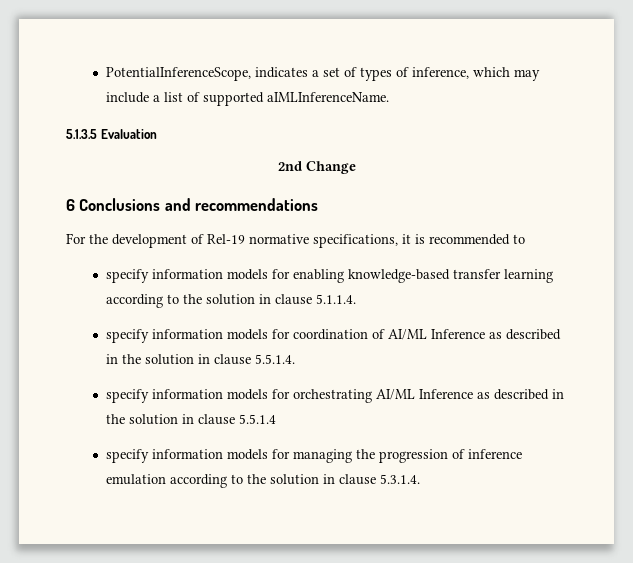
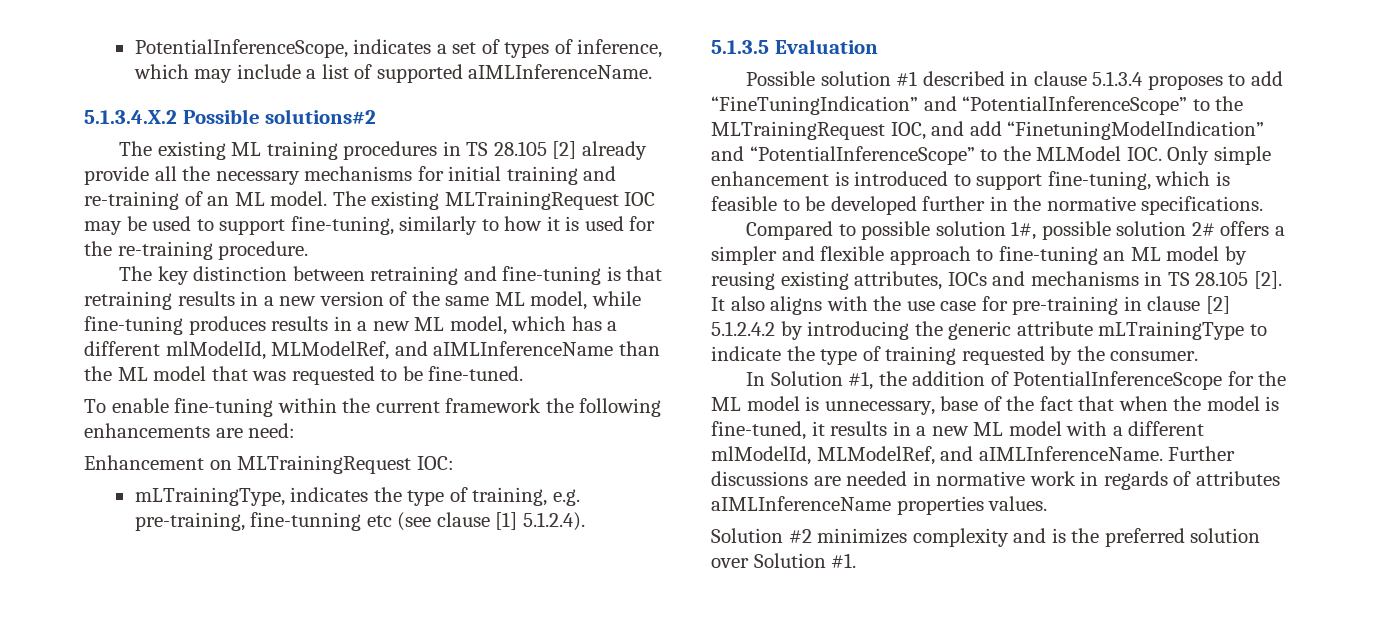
+ 5.1.3.4.X.2 Possible solutions#2
+ The existing ML training procedures in TS 28.105 [2] already provide all the necessary mechanisms for initial training and re-training of an ML model. The existing MLTrainingRequest IOC may be used to support fine-tuning, similarly to how it is used for the re-training procedure.
+ The key distinction between retraining and fine-tuning is that retraining results in a new version of the same ML model, while fine-tuning produces results in a new ML model, which has a different mlModelId, MLModelRef, and aIMLInferenceName than the ML model that was requested to be fine-tuned.
+ To enable fine-tuning within the current framework the following enhancements are need:
+ Enhancement on MLTrainingRequest IOC:
+ mLTrainingType, indicates the type of training, e.g. pre-training, fine-tunning etc (see clause [1] 5.1.2.4).
  5.1.3.5 Evaluation
- 2nd Change
- 6 Conclusions and recommendations
- For the development of Rel-19 normative specifications, it is recommended to
- specify information models for enabling knowledge-based transfer learning according to the solution in clause 5.1.1.4.
- specify information models for coordination of AI/ML Inference as described in the solution in clause 5.5.1.4.
- specify information models for orchestrating AI/ML Inference as described in the solution in clause 5.5.1.4
- specify information models for managing the progression of inference emulation according to the solution in clause 5.3.1.4.
+ Possible solution #1 described in clause 5.1.3.4 proposes to add “FineTuningIndication” and “PotentialInferenceScope” to the MLTrainingRequest IOC, and add “FinetuningModelIndication” and “PotentialInferenceScope” to the MLModel IOC. Only simple enhancement is introduced to support fine-tuning, which is feasible to be developed further in the normative specifications.
+ Compared to possible solution 1#, possible solution 2# offers a simpler and flexible approach to fine-tuning an ML model by reusing existing attributes, IOCs and mechanisms in TS 28.105 [2]. It also aligns with the use case for pre-training in clause [2] 5.1.2.4.2 by introducing the generic attribute mLTrainingType to indicate the type of training requested by the consumer.
+ In Solution #1, the addition of PotentialInferenceScope for the ML model is unnecessary, base of the fact that when the model is fine-tuned, it results in a new ML model with a different mlModelId, MLModelRef, and aIMLInferenceName. Further discussions are needed in normative work in regards of attributes aIMLInferenceName properties values.
+ Solution #2 minimizes complexity and is the preferred solution over Solution #1.

